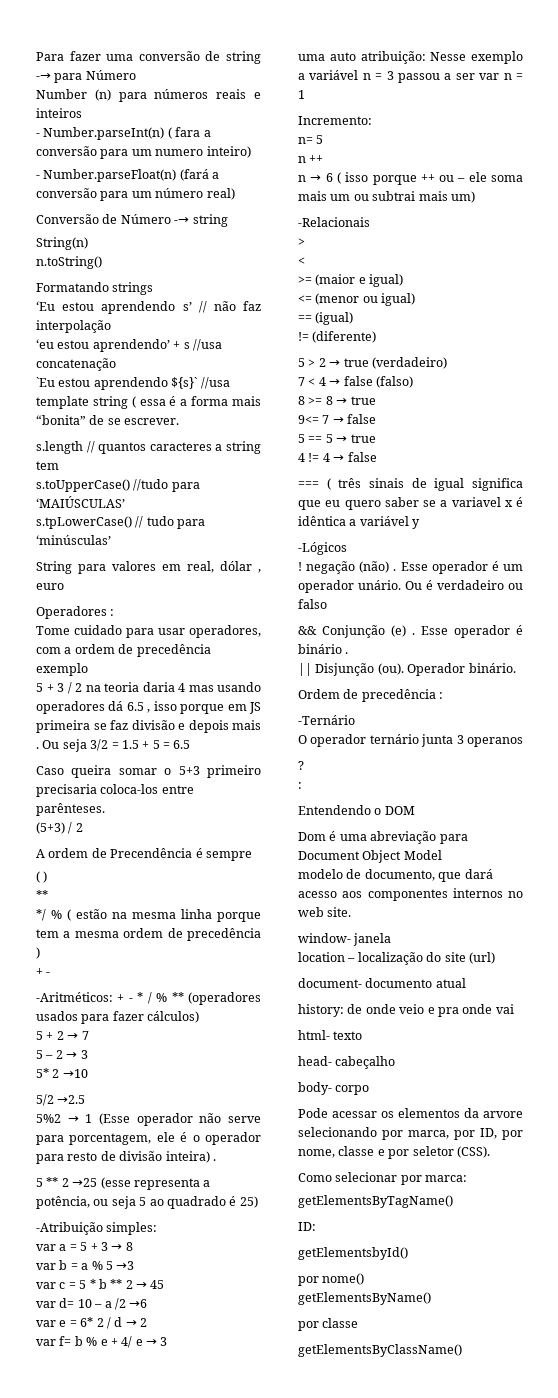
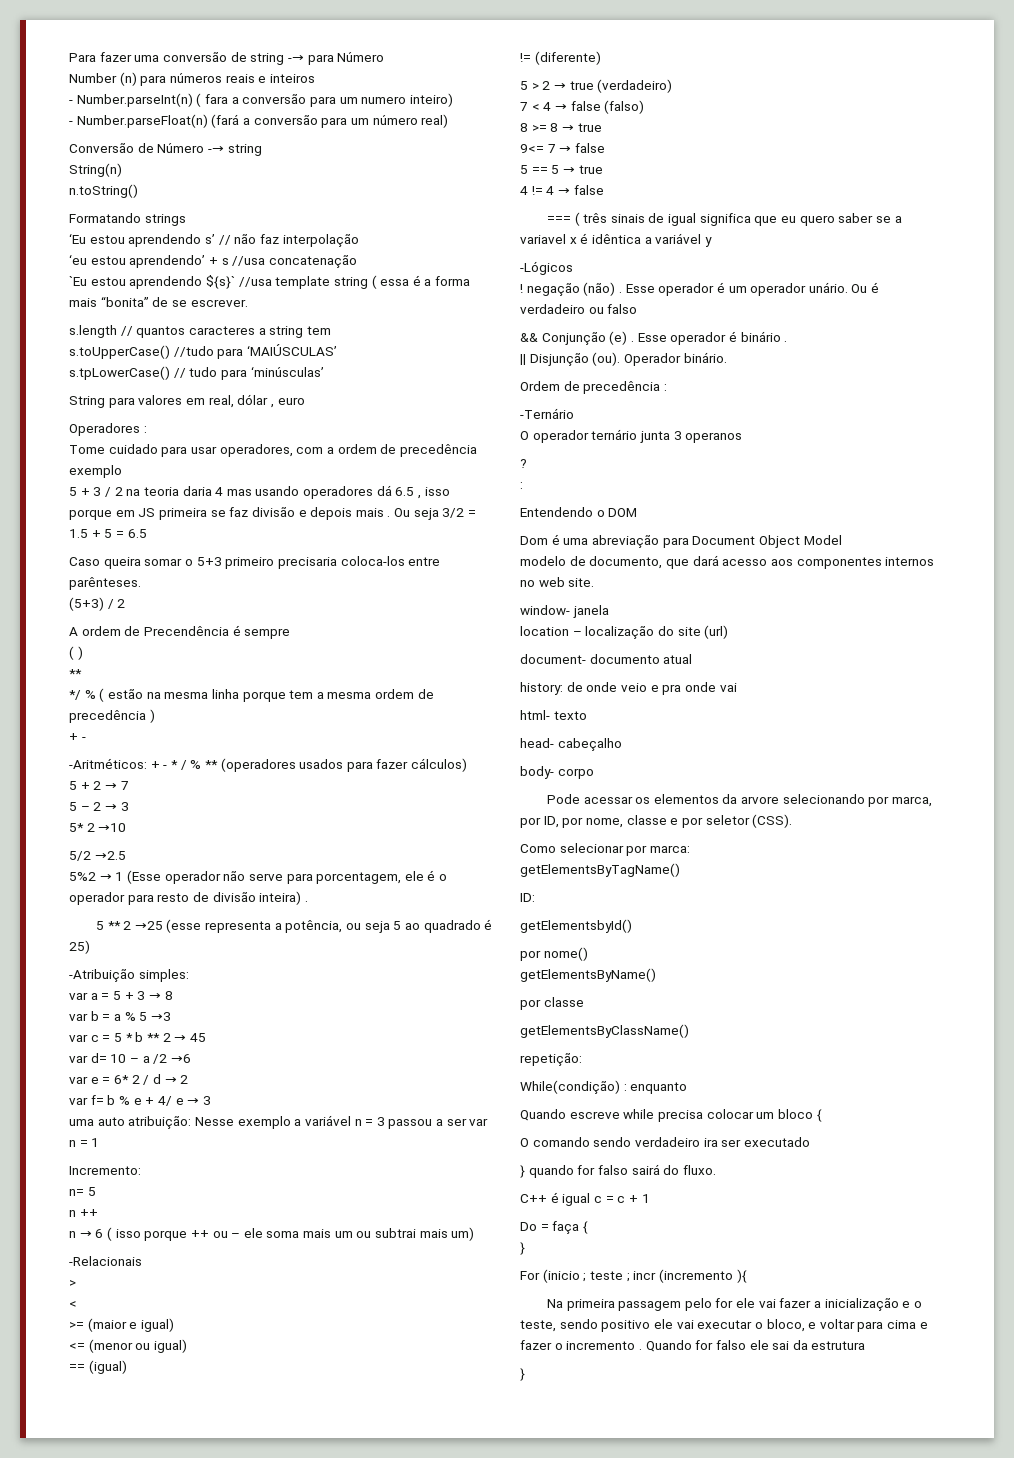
+ repetição:
+ While(condição) : enquanto
+ Quando escreve while precisa colocar um bloco {
+ O comando sendo verdadeiro ira ser executado
+ } quando for falso sairá do fluxo.
+ C++ é igual c = c + 1
+ Do = faça {
+ }
+ For (inicio ; teste ; incr (incremento ){
+ Na primeira passagem pelo for ele vai fazer a inicialização e o teste, sendo positivo ele vai executar o bloco, e voltar para cima e fazer o incremento . Quando for falso ele sai da estrutura
+ }

